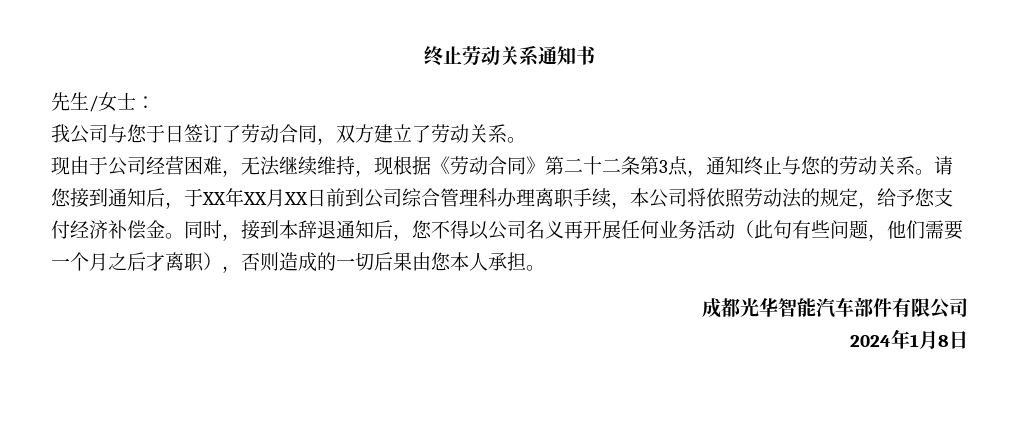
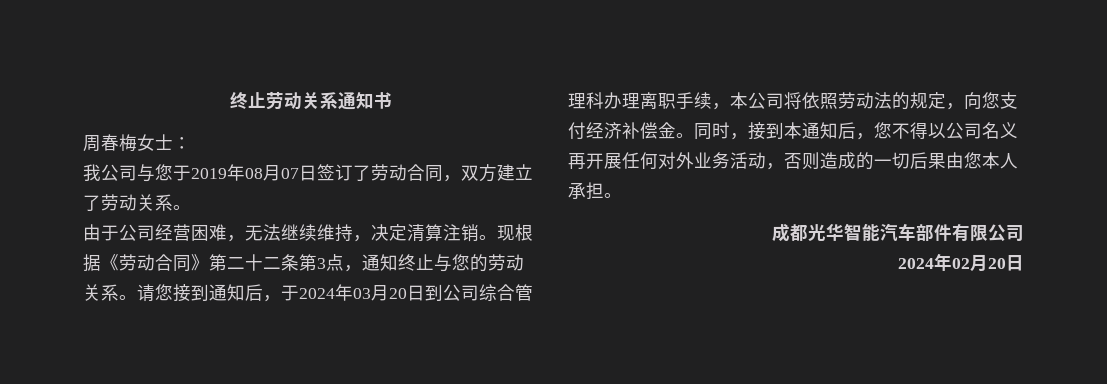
- 先生/女士：
+ 周春梅女士：
- 我公司与您于日签订了劳动合同，双方建立了劳动关系。
+ 我公司与您于2019年08月07日签订了劳动合同，双方建立了劳动关系。
- 现由于公司经营困难，无法继续维持，现根据《劳动合同》第二十二条第3点，通知终止与您的劳动关系。
+ 由于公司经营困难，无法继续维持，决定清算注销。现根据《劳动合同》第二十二条第3点，通知终止与您的劳动关系。
- 请您接到通知后，于XX年XX月XX日前到公司综合管理科办理离职手续，本公司将依照劳动法的规定，给予您支付经济补偿金。
+ 请您接到通知后，于2024年03月20日到公司综合管理科办理离职手续，本公司将依照劳动法的规定，向您支付经济补偿金。
- 同时，接到本辞退通知后，您不得以公司名义再开展任何业务活动（此句有些问题，他们需要一个月之后才离职），否则造成的一切后果由您本人承担。
+ 同时，接到本通知后，您不得以公司名义再开展任何对外业务活动，否则造成的一切后果由您本人承担。
- 2024年1月8日
+ 2024年02月20日

